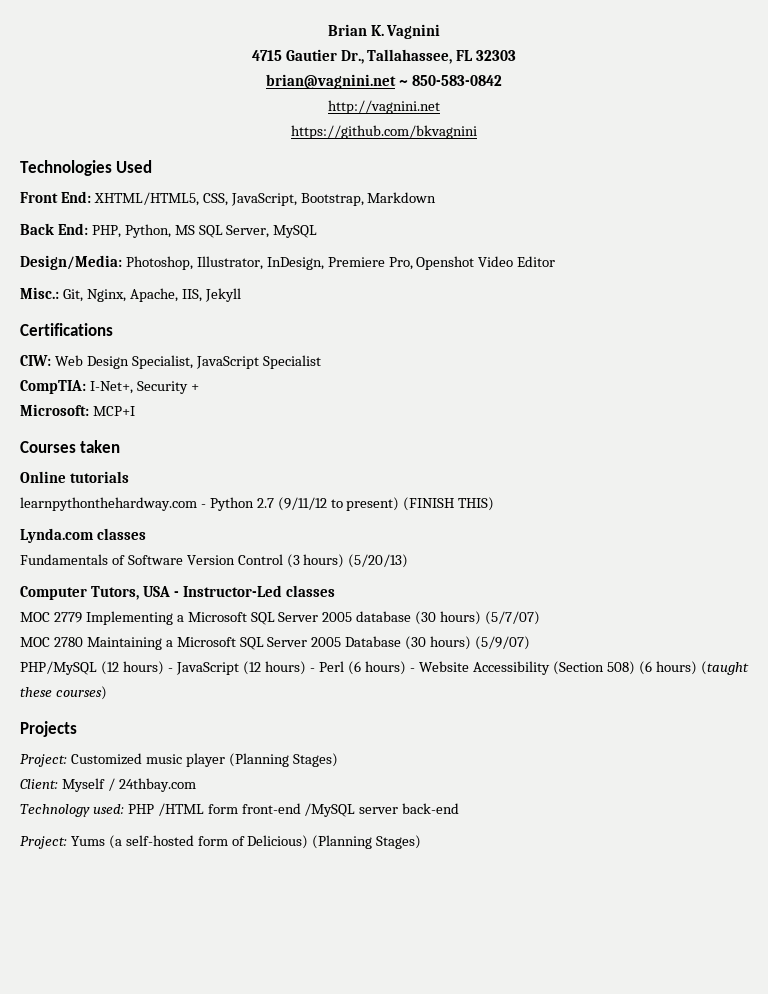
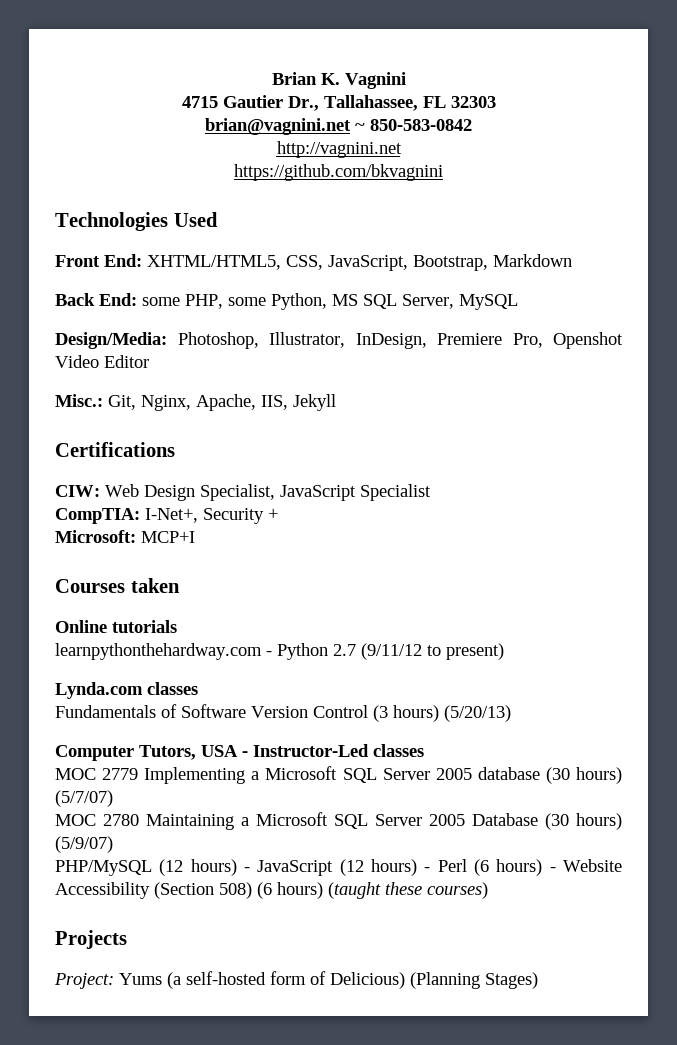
- Back End: PHP, Python, MS SQL Server, MySQL
+ Back End: some PHP, some Python, MS SQL Server, MySQL
- learnpythonthehardway.com - Python 2.7 (9/11/12 to present) (FINISH THIS)
+ learnpythonthehardway.com - Python 2.7 (9/11/12 to present)
- Project: Customized music player (Planning Stages)
- Client: Myself / 24thbay.com
- Technology used: PHP /HTML form front-end /MySQL server back-end

